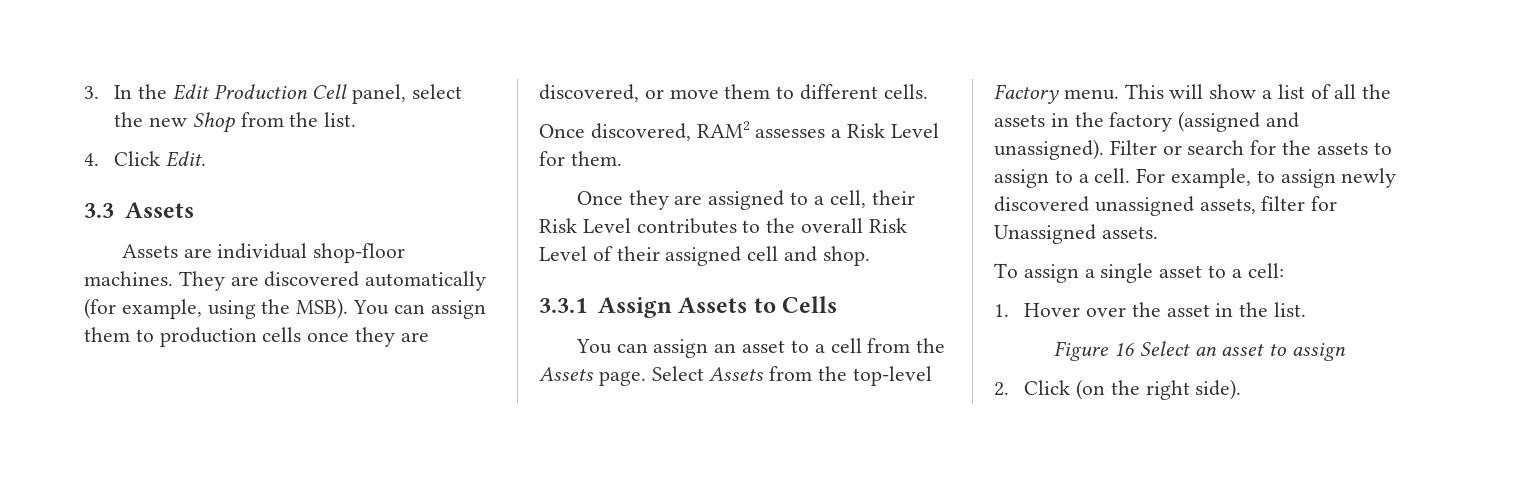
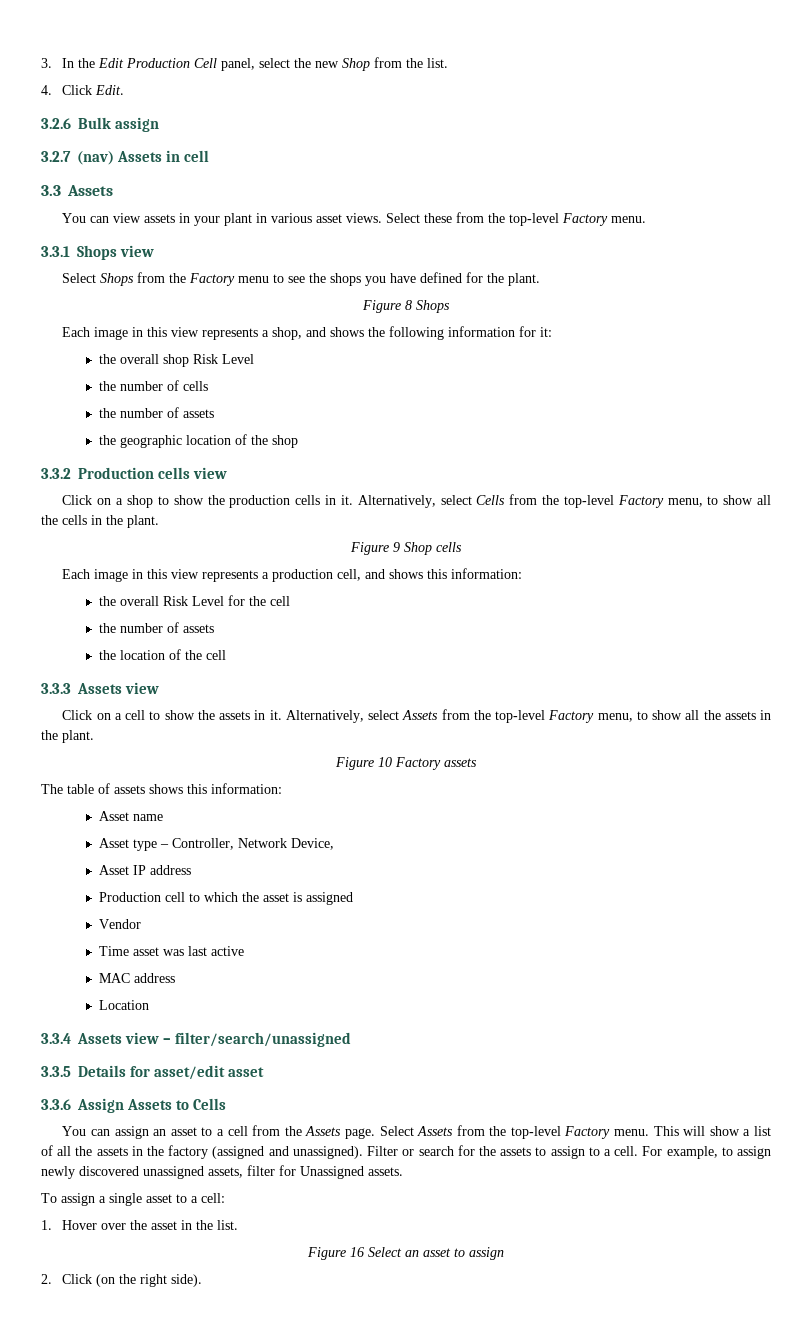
+ 3.2.6 Bulk assign
+ 3.2.7 (nav) Assets in cell
  3.3 Assets
- Assets are individual shop-floor machines. They are discovered automatically (for example, using the MSB). You can assign them to production cells once they are discovered, or move them to different cells.
- Once discovered, RAM2 assesses a Risk Level for them.
- Once they are assigned to a cell, their Risk Level contributes to the overall Risk Level of their assigned cell and shop.
- 3.3.1 Assign Assets to Cells
+ You can view assets in your plant in various asset views. Select these from the top-level Factory menu.
+ 3.3.1 Shops view
+ Select Shops from the Factory menu to see the shops you have defined for the plant.
+ Figure 8 Shops
+ Each image in this view represents a shop, and shows the following information for it:
+ the overall shop Risk Level
+ the number of cells
+ the number of assets
+ the geographic location of the shop
+ 3.3.2 Production cells view
+ Click on a shop to show the production cells in it. Alternatively, select Cells from the top-level Factory menu, to show all the cells in the plant.
+ Figure 9 Shop cells
+ Each image in this view represents a production cell, and shows this information:
+ the overall Risk Level for the cell
+ the number of assets
+ the location of the cell
+ 3.3.3 Assets view
+ Click on a cell to show the assets in it. Alternatively, select Assets from the top-level Factory menu, to show all the assets in the plant.
+ Figure 10 Factory assets
+ The table of assets shows this information:
+ Asset name
+ Asset type – Controller, Network Device,
+ Asset IP address
+ Production cell to which the asset is assigned
+ Vendor
+ Time asset was last active
+ MAC address
+ Location
+ 3.3.4 Assets view – filter/search/unassigned
+ 3.3.5 Details for asset/edit asset
+ 3.3.6 Assign Assets to Cells

